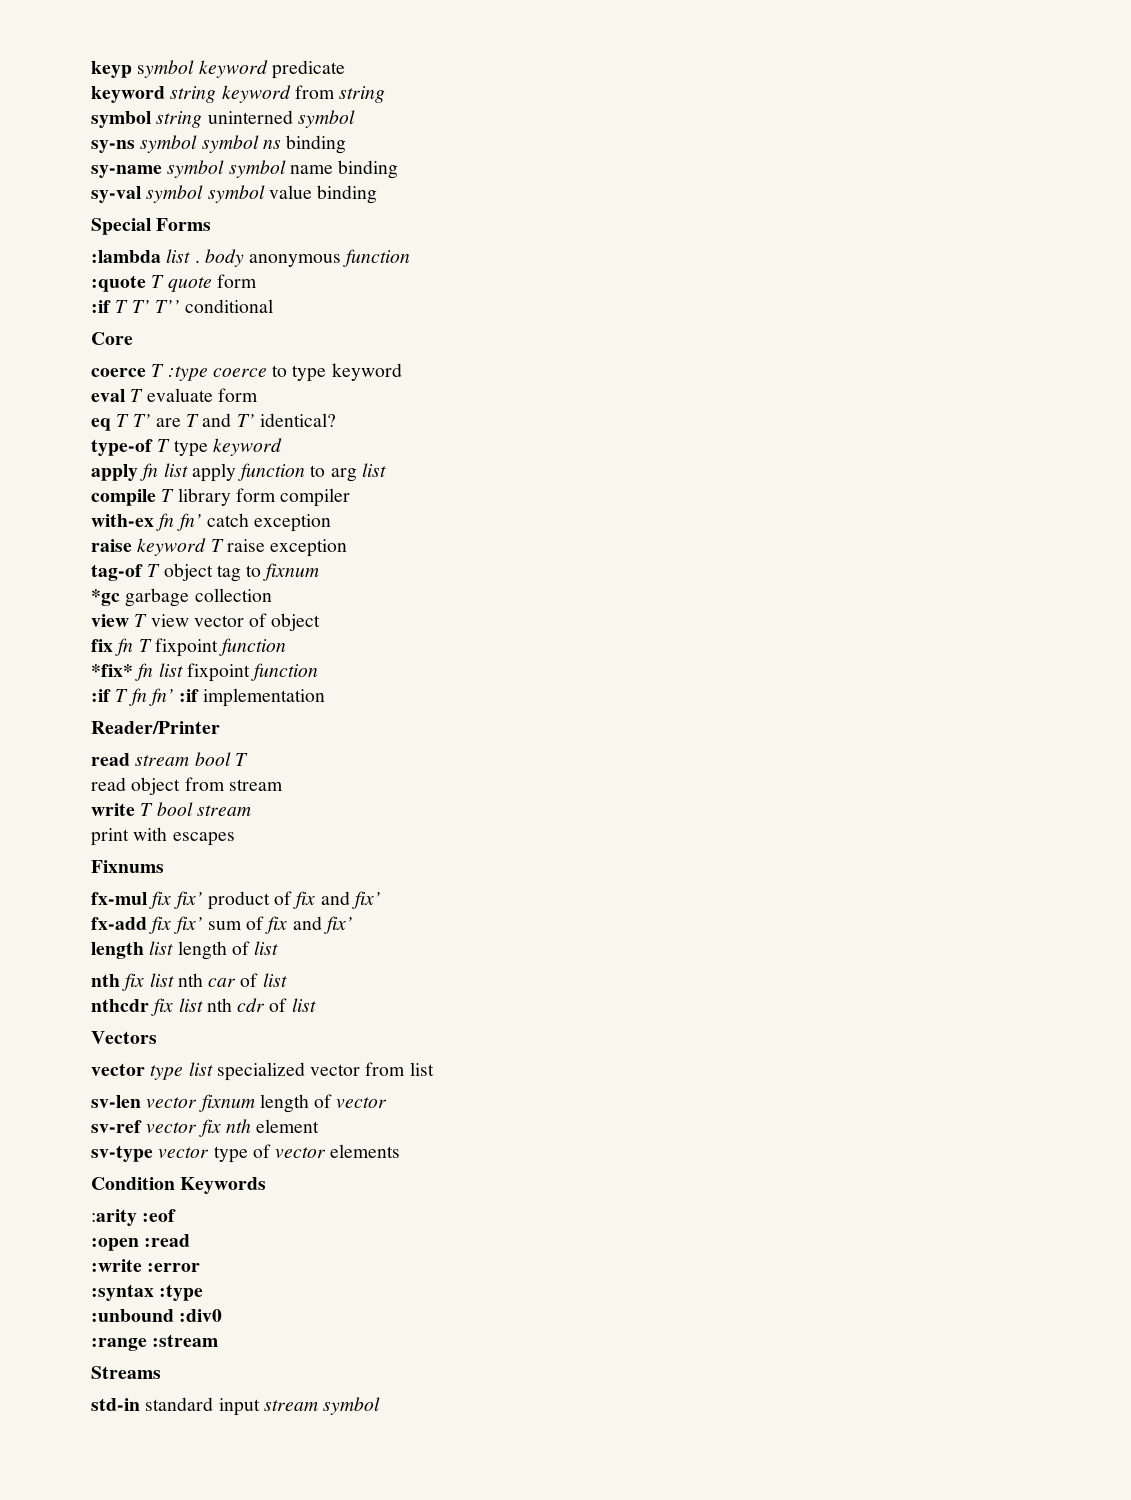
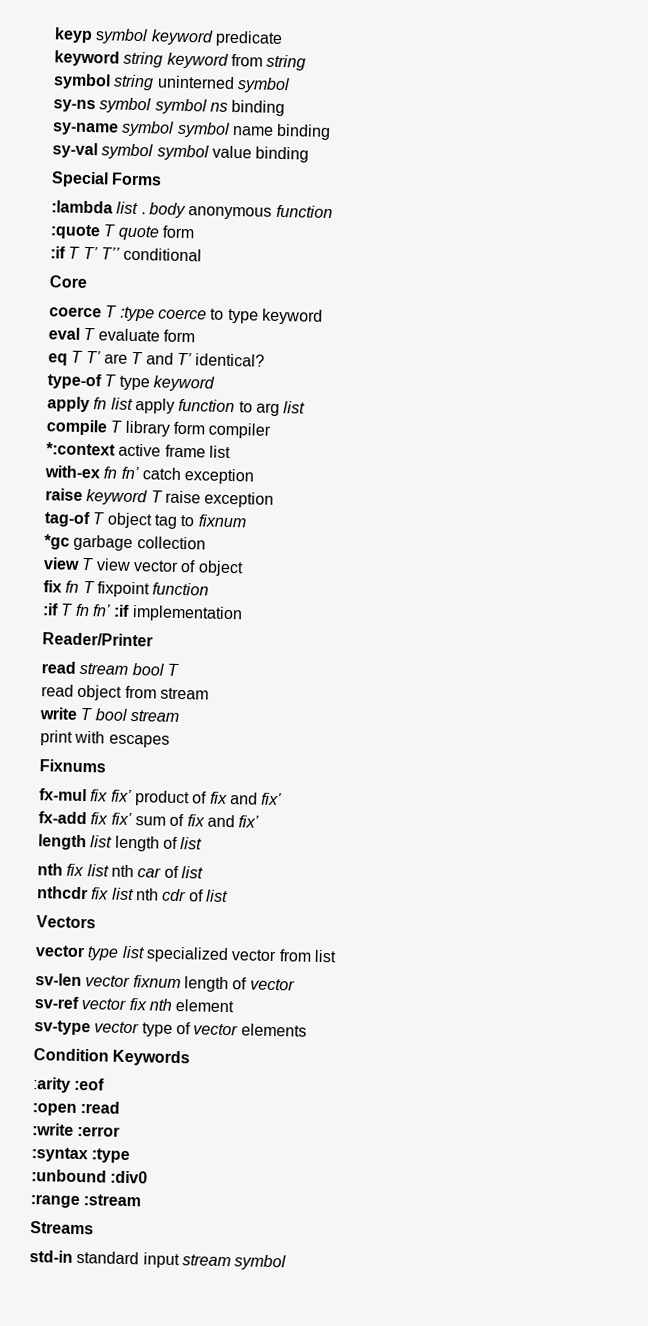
+ *:context active frame list
- *fix* fn list fixpoint function

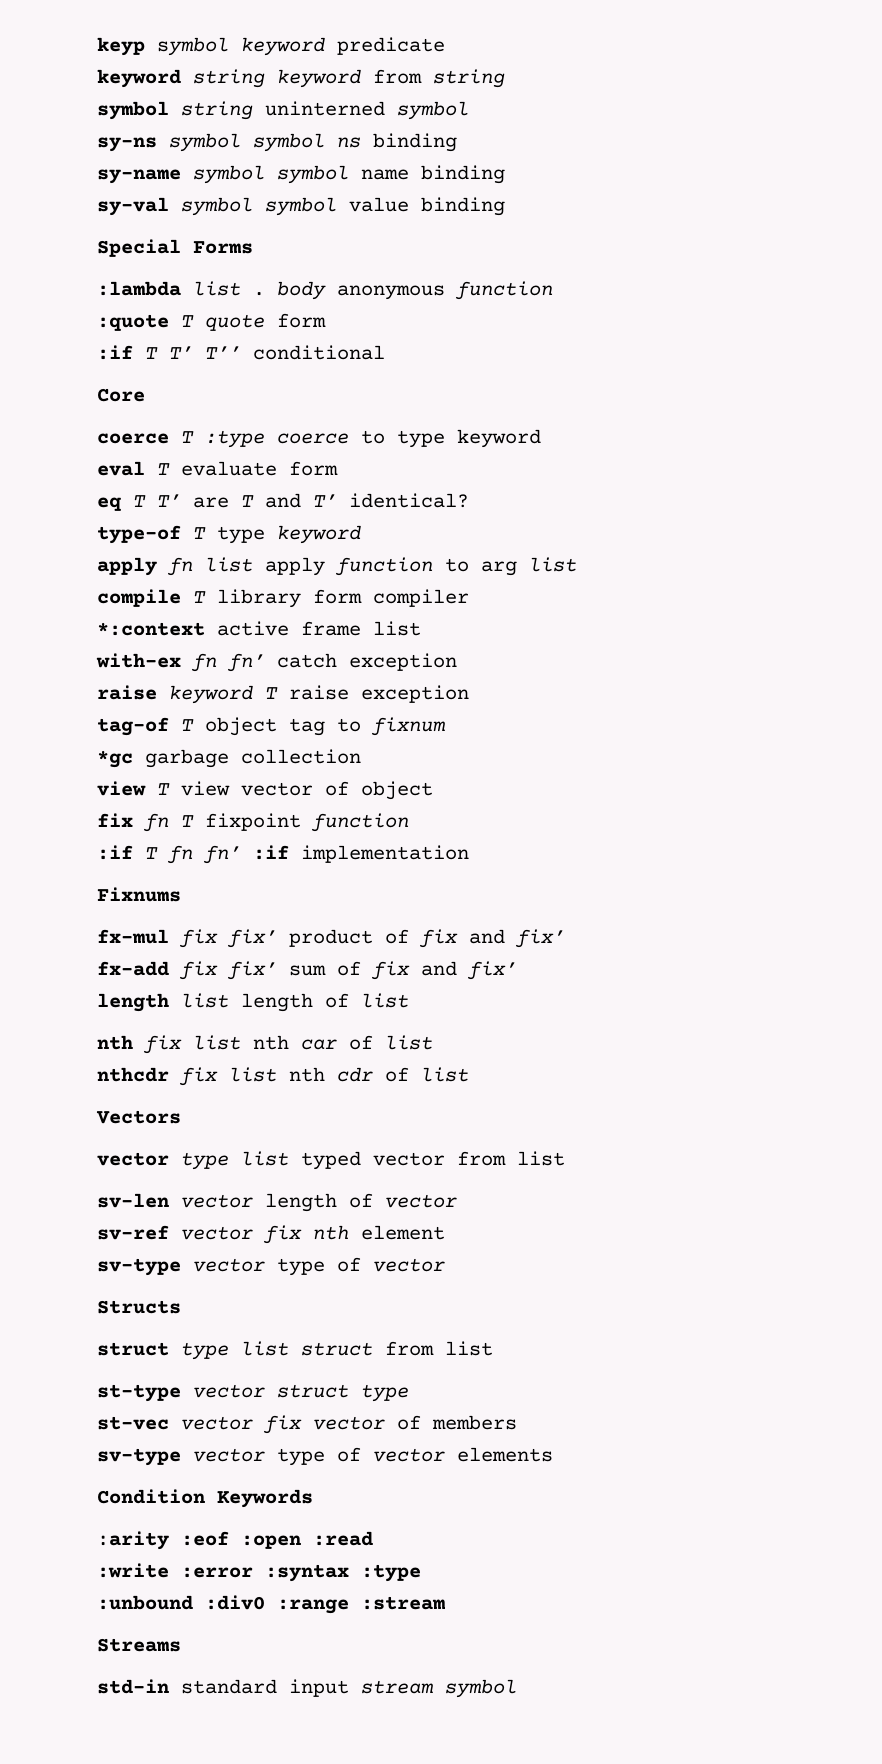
- Reader/Printer
- read stream bool T
- read object from stream
- write T bool stream
- print with escapes
- vector type list specialized vector from list
+ vector type list typed vector from list
- sv-len vector fixnum length of vector
+ sv-len vector length of vector
  sv-ref vector fix nth element
+ sv-type vector type of vector
+ Structs
+ struct type list struct from list
+ st-type vector struct type
+ st-vec vector fix vector of members
- :arity :eof
- :open :read
+ :arity :eof :open :read
- :write :error
- :syntax :type
+ :write :error :syntax :type
- :unbound :div0
- :range :stream
+ :unbound :div0 :range :stream

